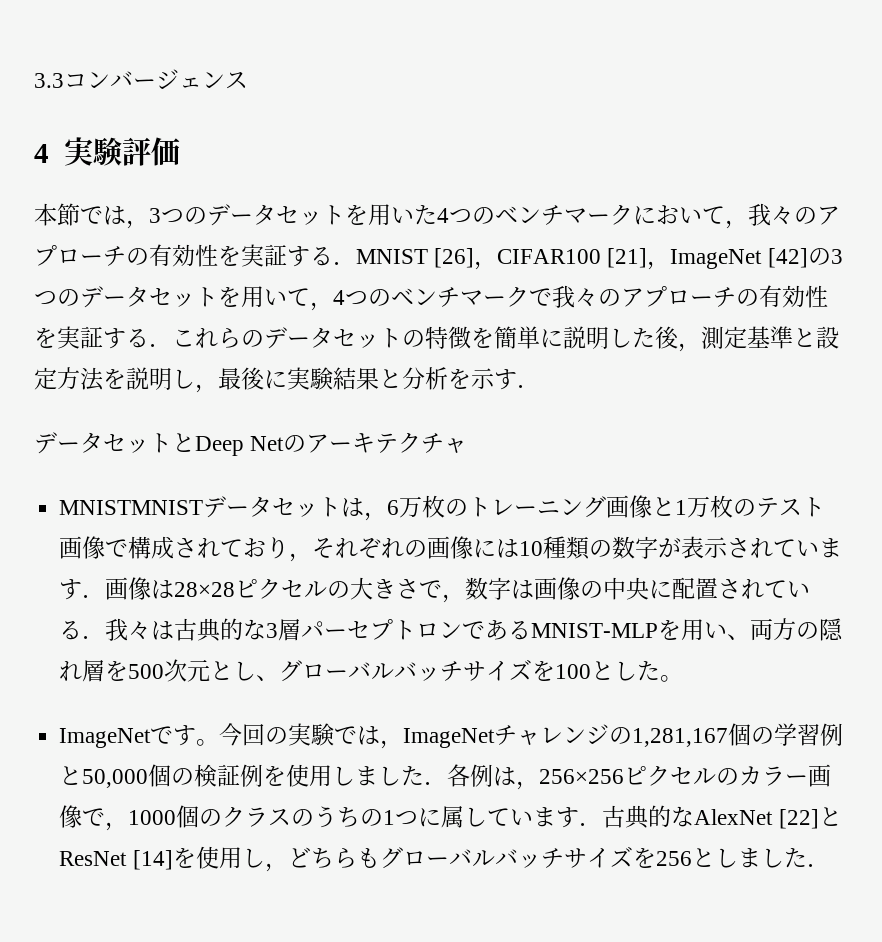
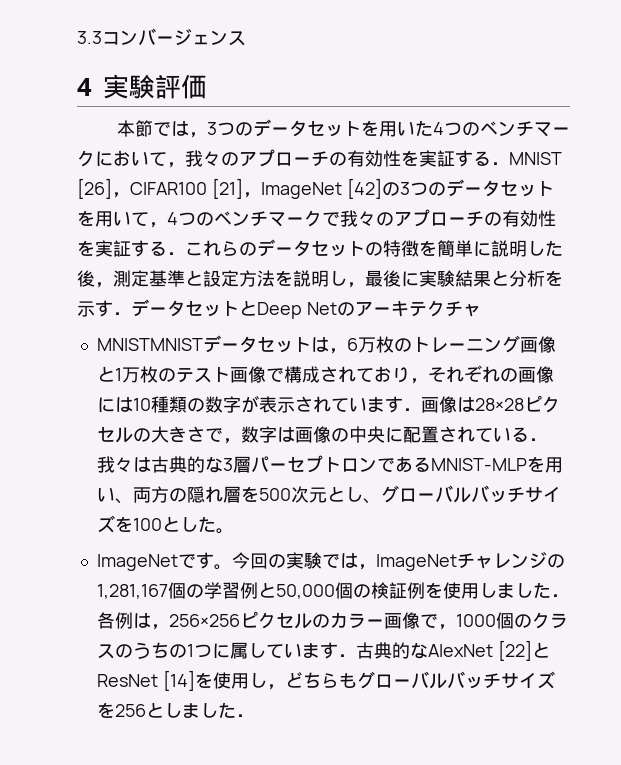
- 本節では，3つのデータセットを用いた4つのベンチマークにおいて，我々のアプローチの有効性を実証する．MNIST [26]，CIFAR100 [21]，ImageNet [42]の3つのデータセットを用いて，4つのベンチマークで我々のアプローチの有効性を実証する．これらのデータセットの特徴を簡単に説明した後，測定基準と設定方法を説明し，最後に実験結果と分析を示す．
- データセットとDeep Netのアーキテクチャ
+ 本節では，3つのデータセットを用いた4つのベンチマークにおいて，我々のアプローチの有効性を実証する．MNIST [26]，CIFAR100 [21]，ImageNet [42]の3つのデータセットを用いて，4つのベンチマークで我々のアプローチの有効性を実証する．これらのデータセットの特徴を簡単に説明した後，測定基準と設定方法を説明し，最後に実験結果と分析を示す．データセットとDeep Netのアーキテクチャ

